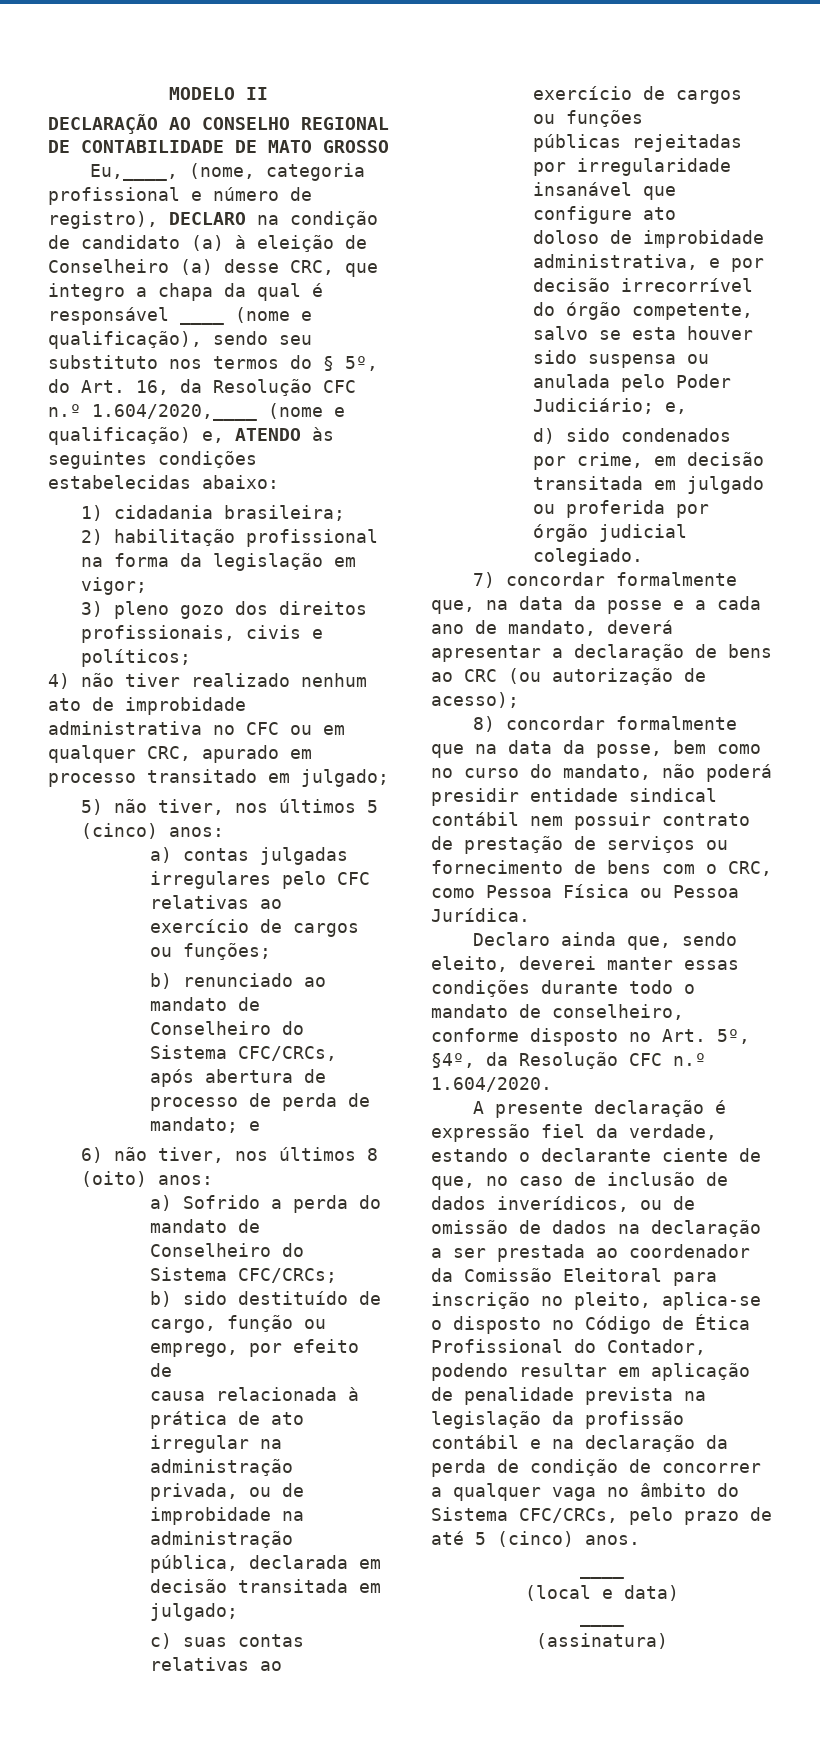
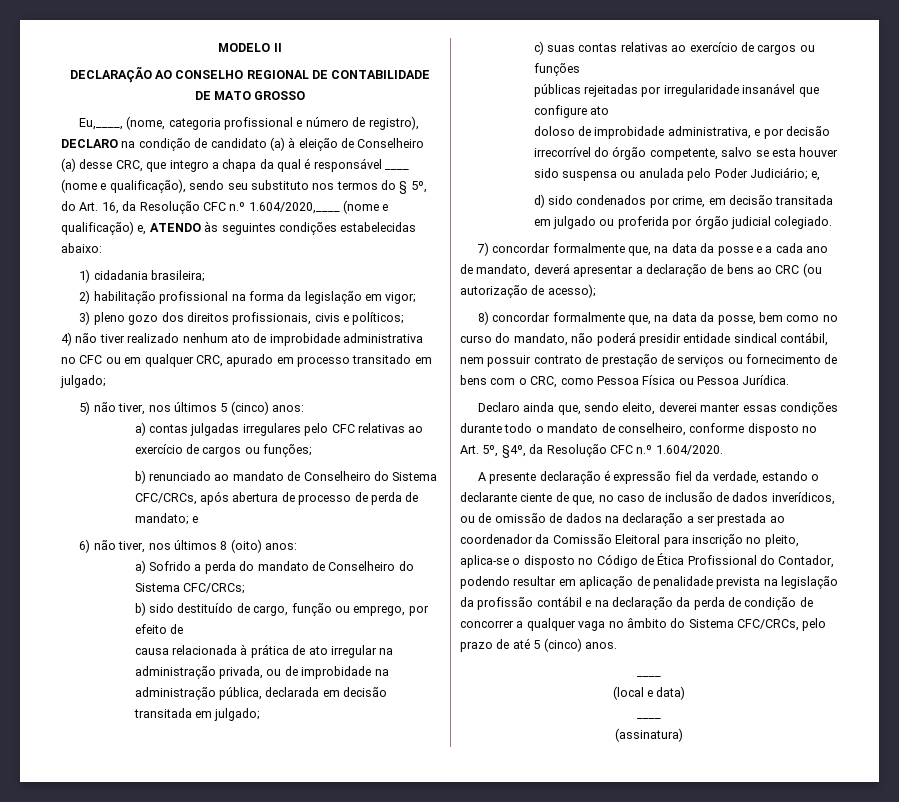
- 8) concordar formalmente que na data da posse, bem como no curso do mandato, não poderá presidir entidade sindical contábil nem possuir contrato de prestação de serviços ou fornecimento de bens com o CRC, como Pessoa Física ou Pessoa Jurídica.
+ 8) concordar formalmente que, na data da posse, bem como no curso do mandato, não poderá presidir entidade sindical contábil, nem possuir contrato de prestação de serviços ou fornecimento de bens com o CRC, como Pessoa Física ou Pessoa Jurídica.

